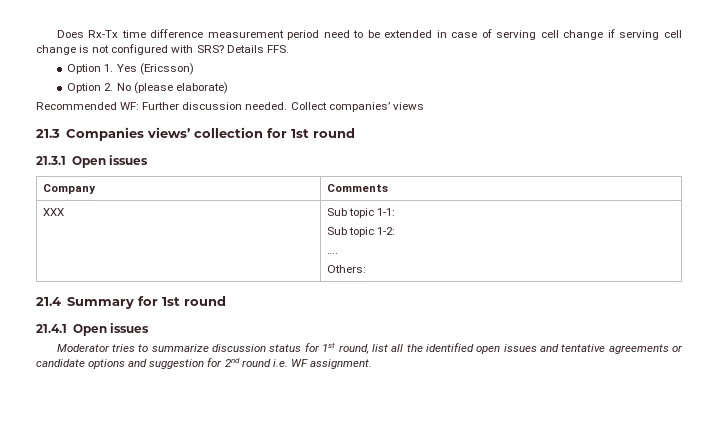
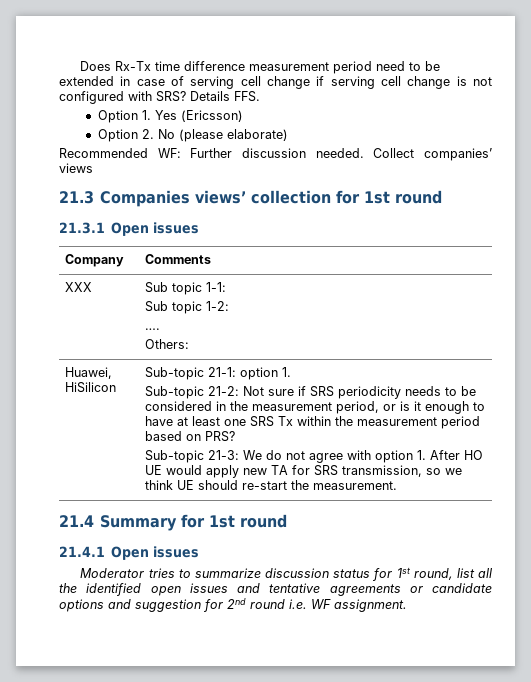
+ Huawei, HiSilicon | Sub-topic 21-1: option 1.
+ Sub-topic 21-2: Not sure if SRS periodicity needs to be considered in the measurement period, or is it enough to have at least one SRS Tx within the measurement period based on PRS?
+ Sub-topic 21-3: We do not agree with option 1. After HO UE would apply new TA for SRS transmission, so we think UE should re-start the measurement.

